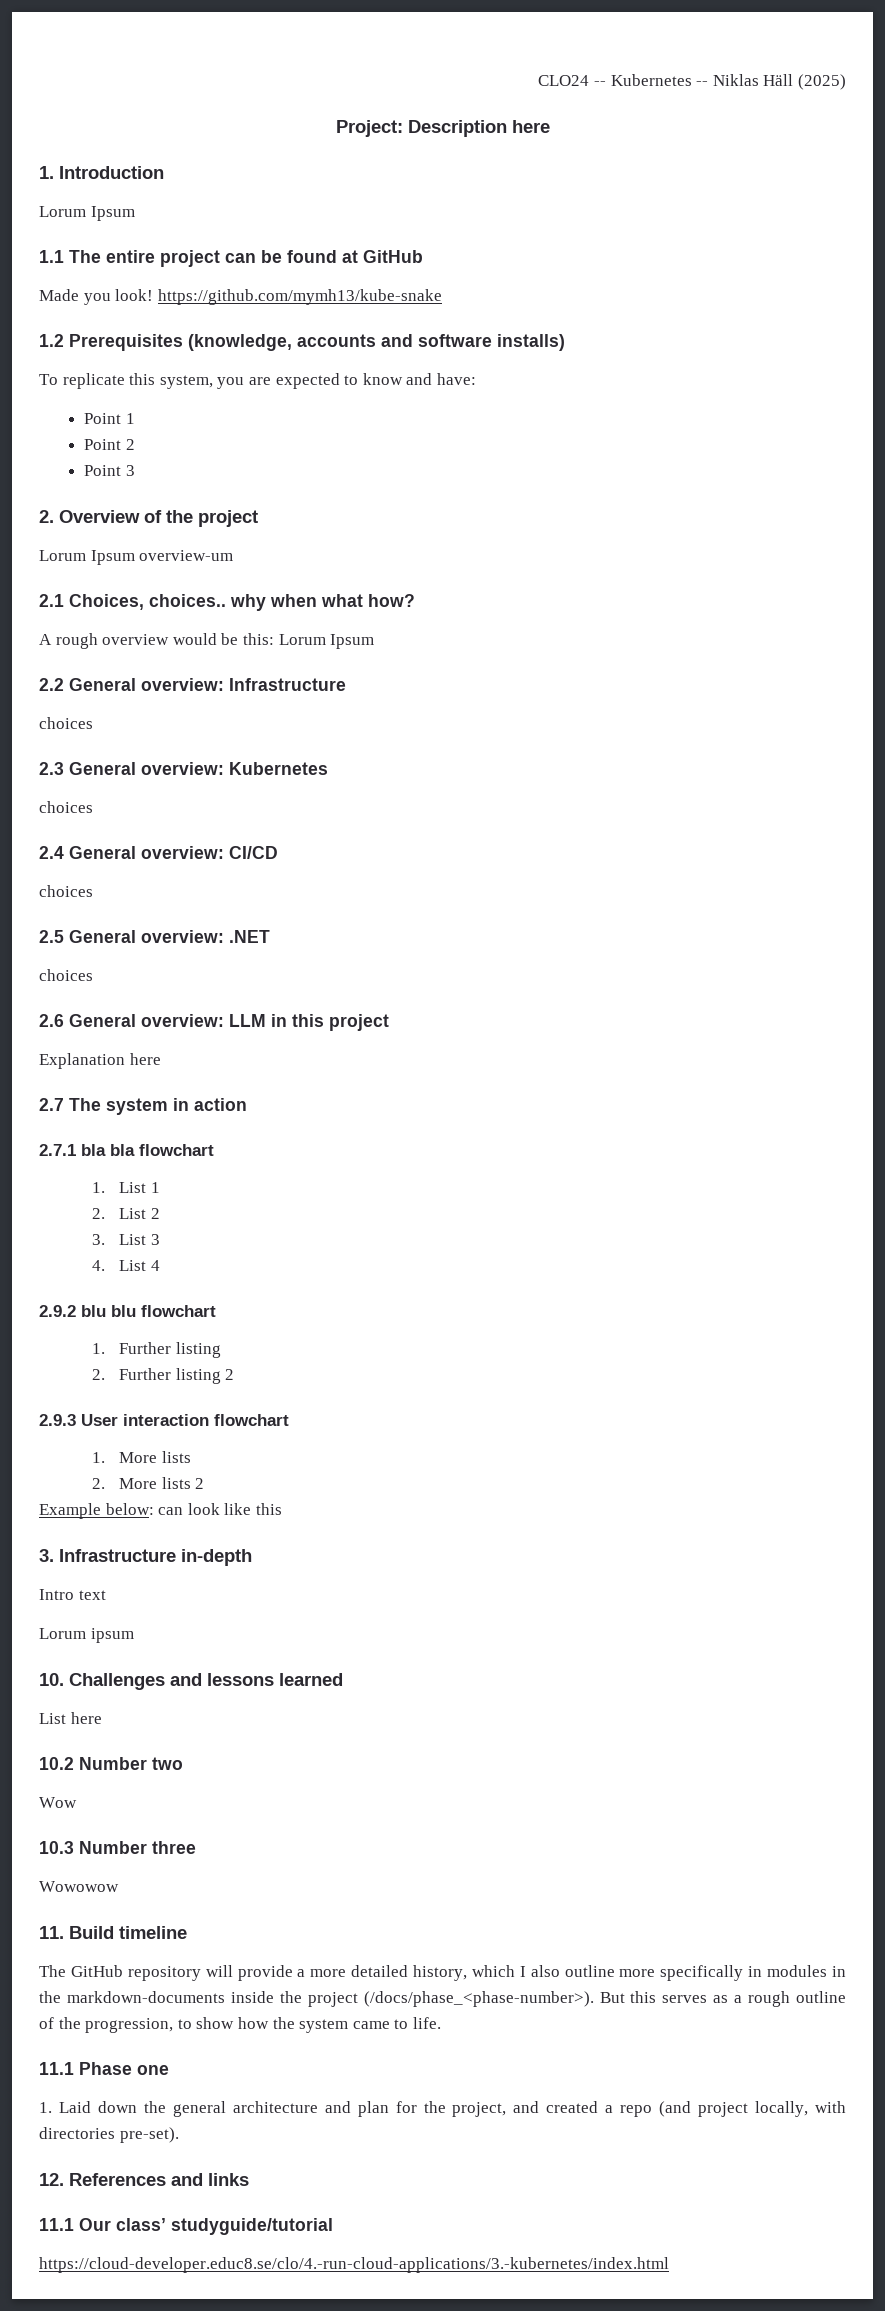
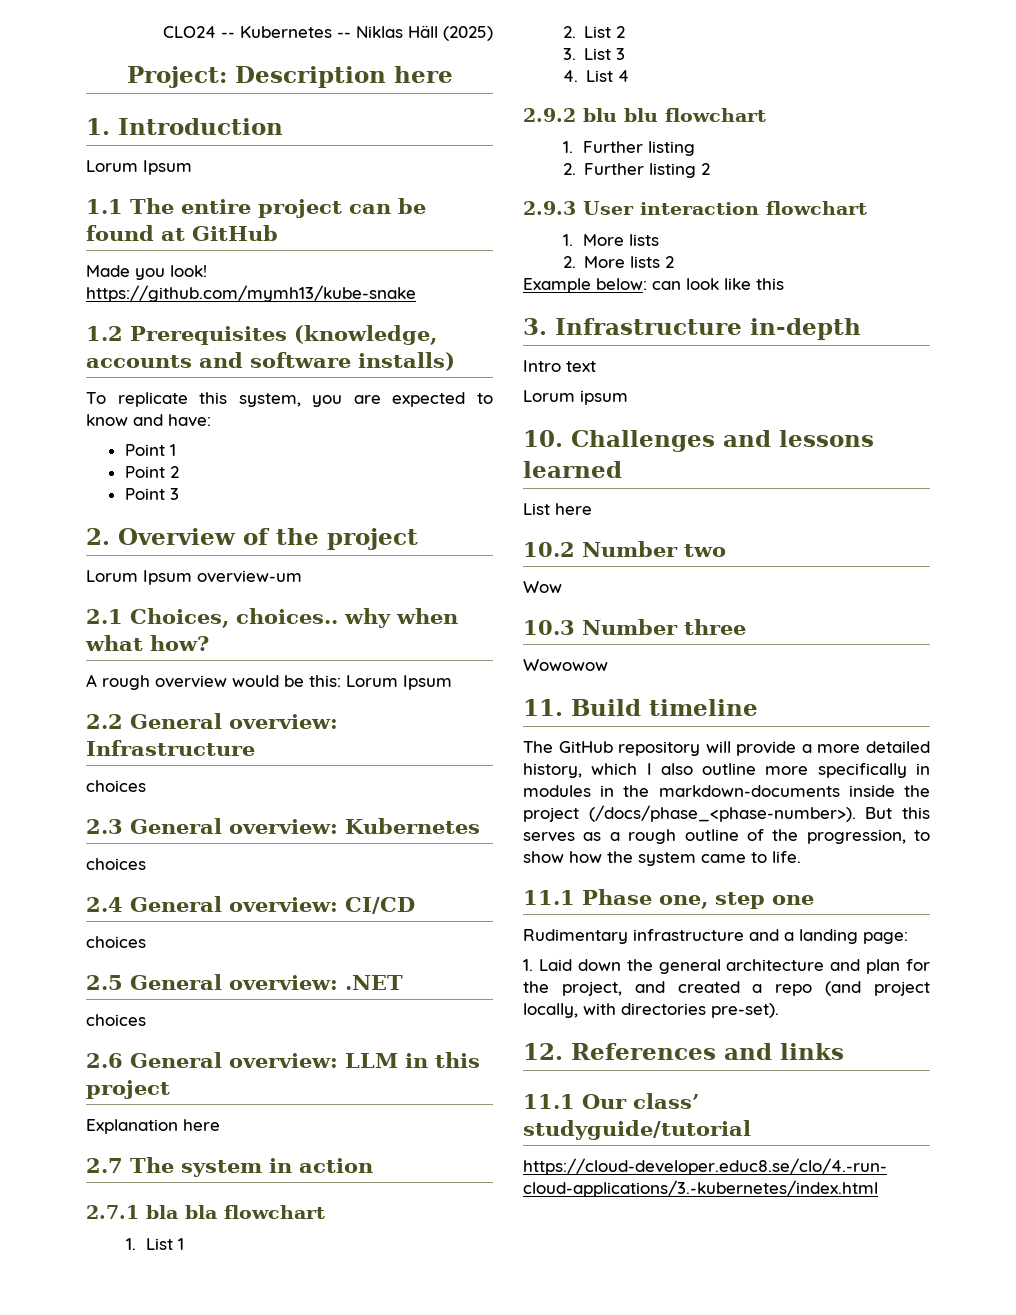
- 11.1 Phase one
+ 11.1 Phase one, step one
+ Rudimentary infrastructure and a landing page:

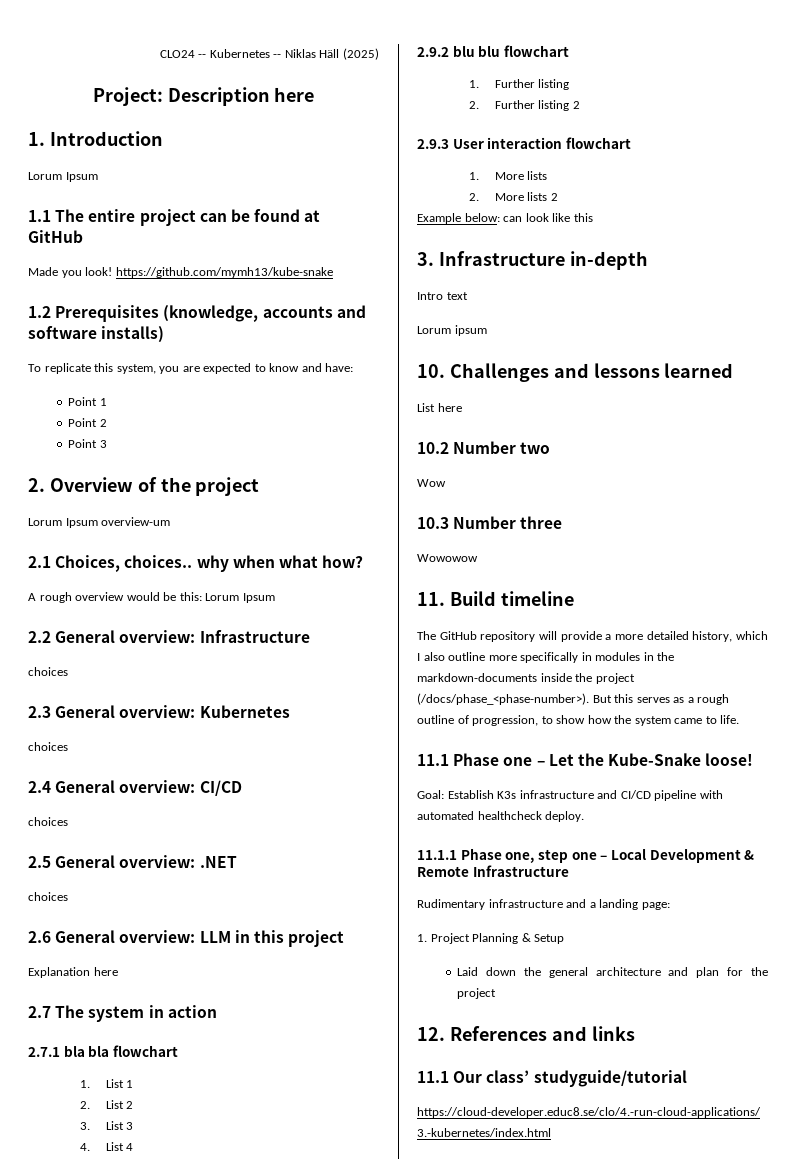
- But this serves as a rough outline of the progression, to show how the system came to life.
+ But this serves as a rough outline of progression, to show how the system came to life.
- 11.1 Phase one, step one
+ 11.1 Phase one – Let the Kube-Snake loose!
+ Goal: Establish K3s infrastructure and CI/CD pipeline with automated healthcheck deploy.
+ 11.1.1 Phase one, step one – Local Development & Remote Infrastructure
- 1. Laid down the general architecture and plan for the project, and created a repo (and project locally, with directories pre-set).
+ 1. Project Planning & Setup
+ Laid down the general architecture and plan for the project

